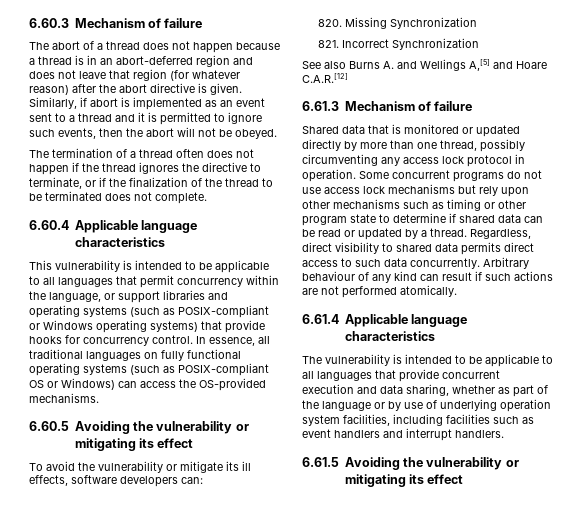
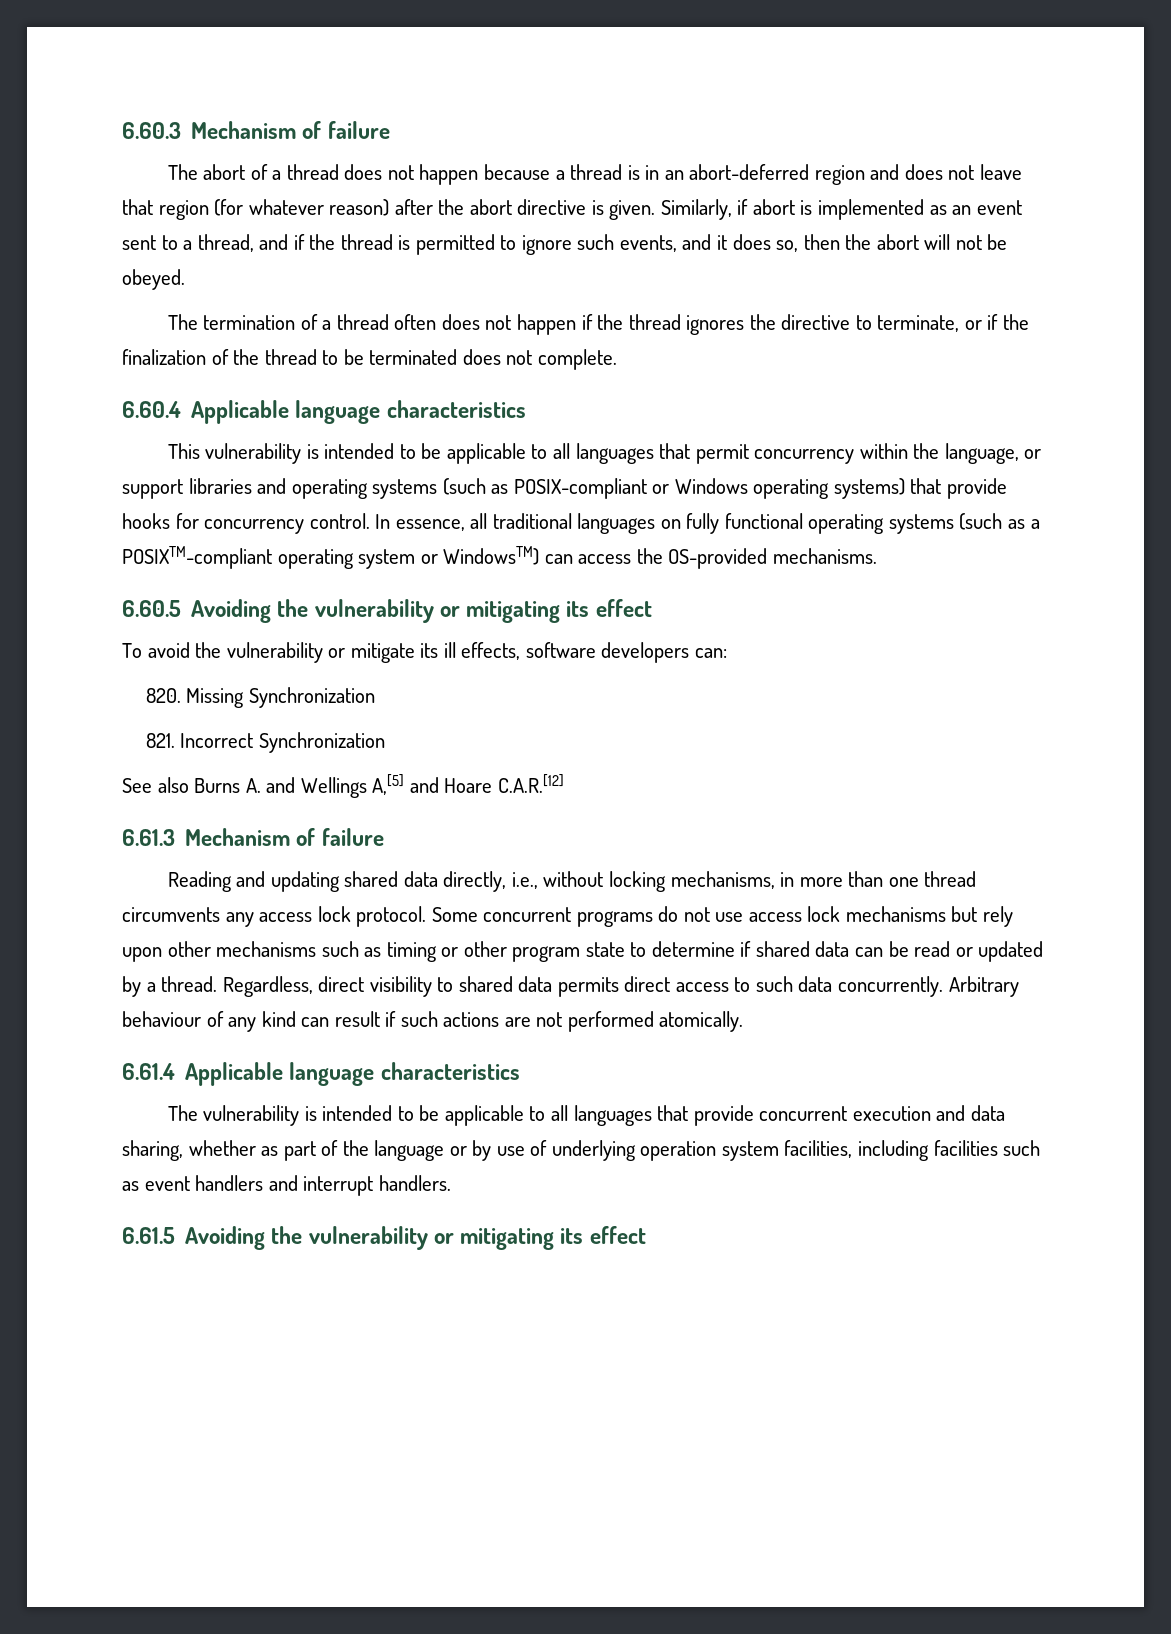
- Similarly, if abort is implemented as an event sent to a thread and it is permitted to ignore such events, then the abort will not be obeyed.
+ Similarly, if abort is implemented as an event sent to a thread, and if the thread is permitted to ignore such events, and it does so, then the abort will not be obeyed.
- In essence, all traditional languages on fully functional operating systems (such as POSIX-compliant OS or Windows) can access the OS-provided mechanisms.
+ In essence, all traditional languages on fully functional operating systems (such as a POSIXTM-compliant operating system or WindowsTM) can access the OS-provided mechanisms.
- Shared data that is monitored or updated directly by more than one thread, possibly circumventing any access lock protocol in operation.
+ Reading and updating shared data directly, i.e., without locking mechanisms, in more than one thread circumvents any access lock protocol.

